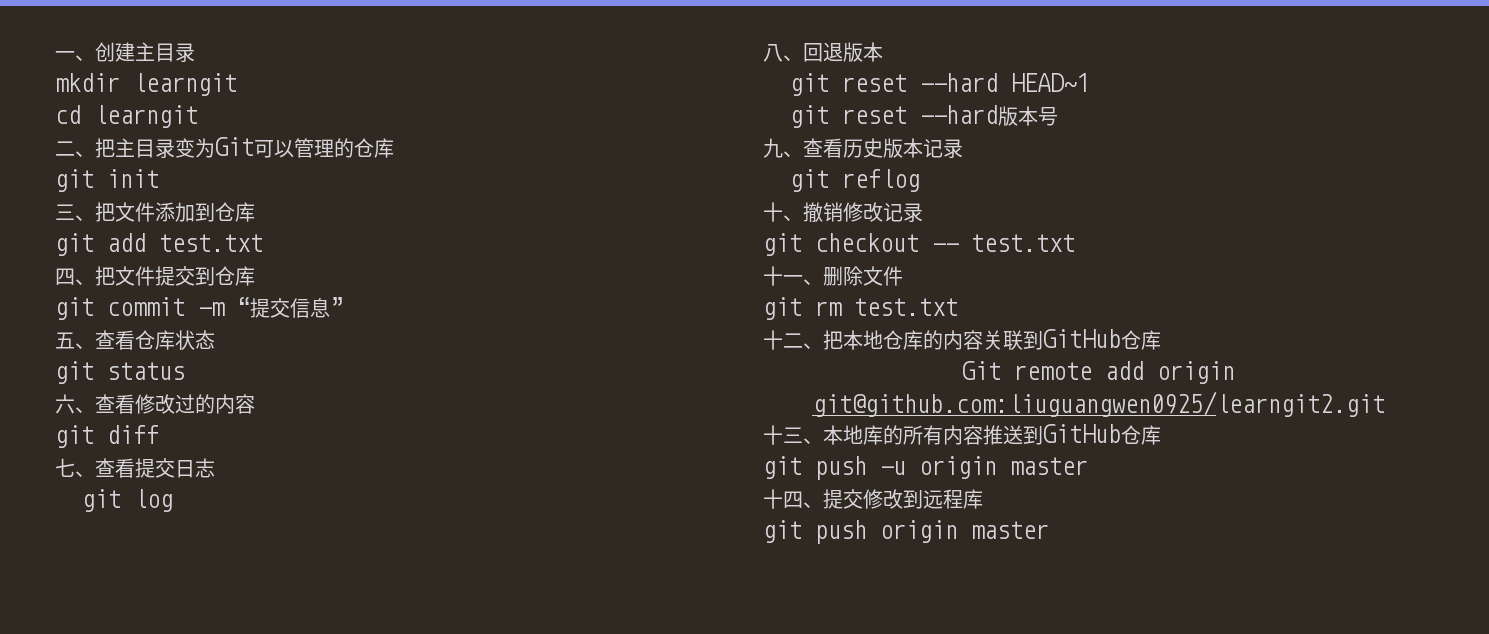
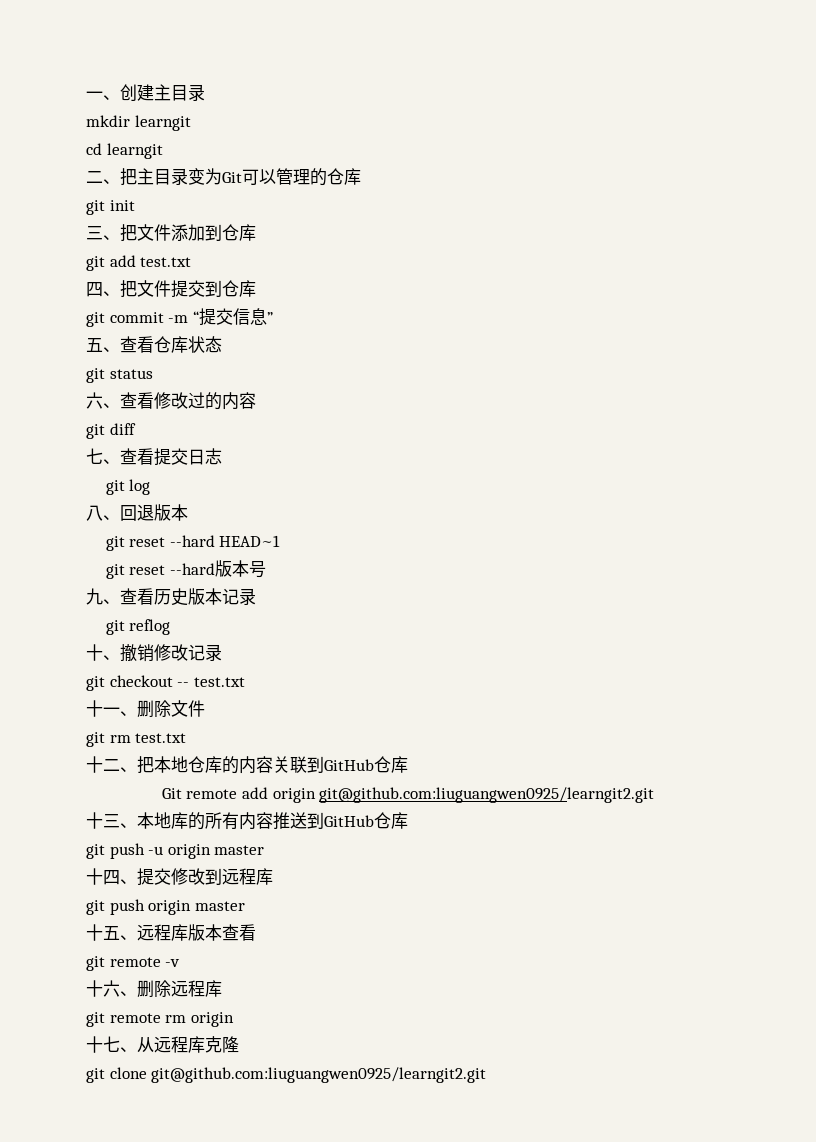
+ 十五、远程库版本查看
+ git remote -v
+ 十六、删除远程库
+ git remote rm origin
+ 十七、从远程库克隆
+ git clone git@github.com:liuguangwen0925/learngit2.git

